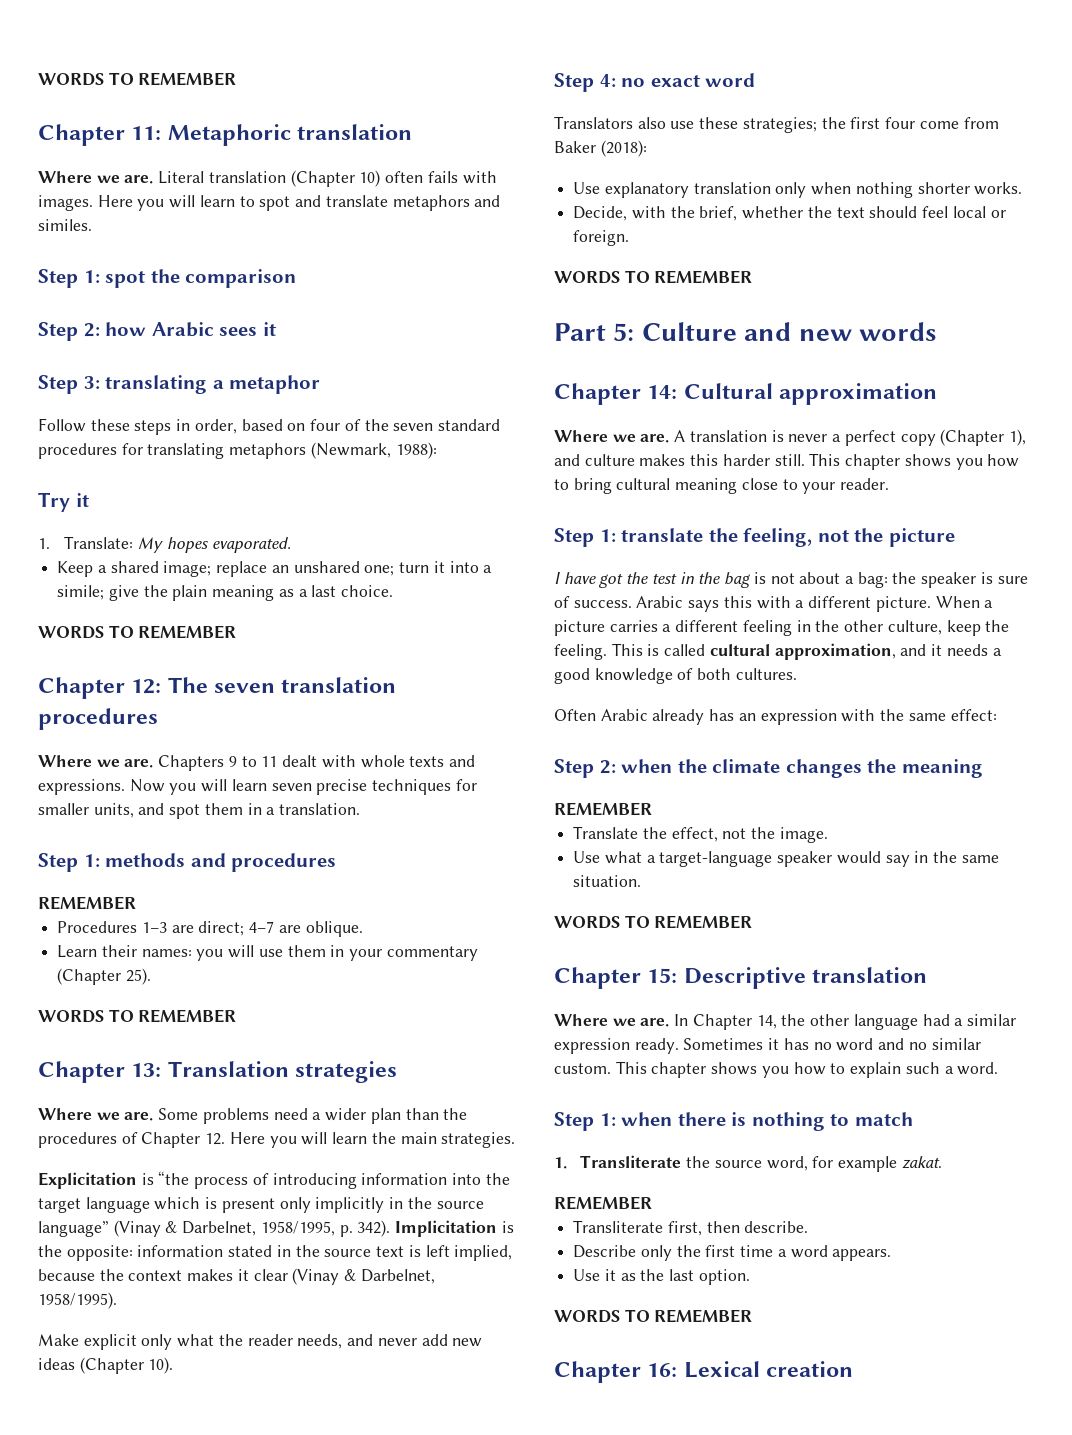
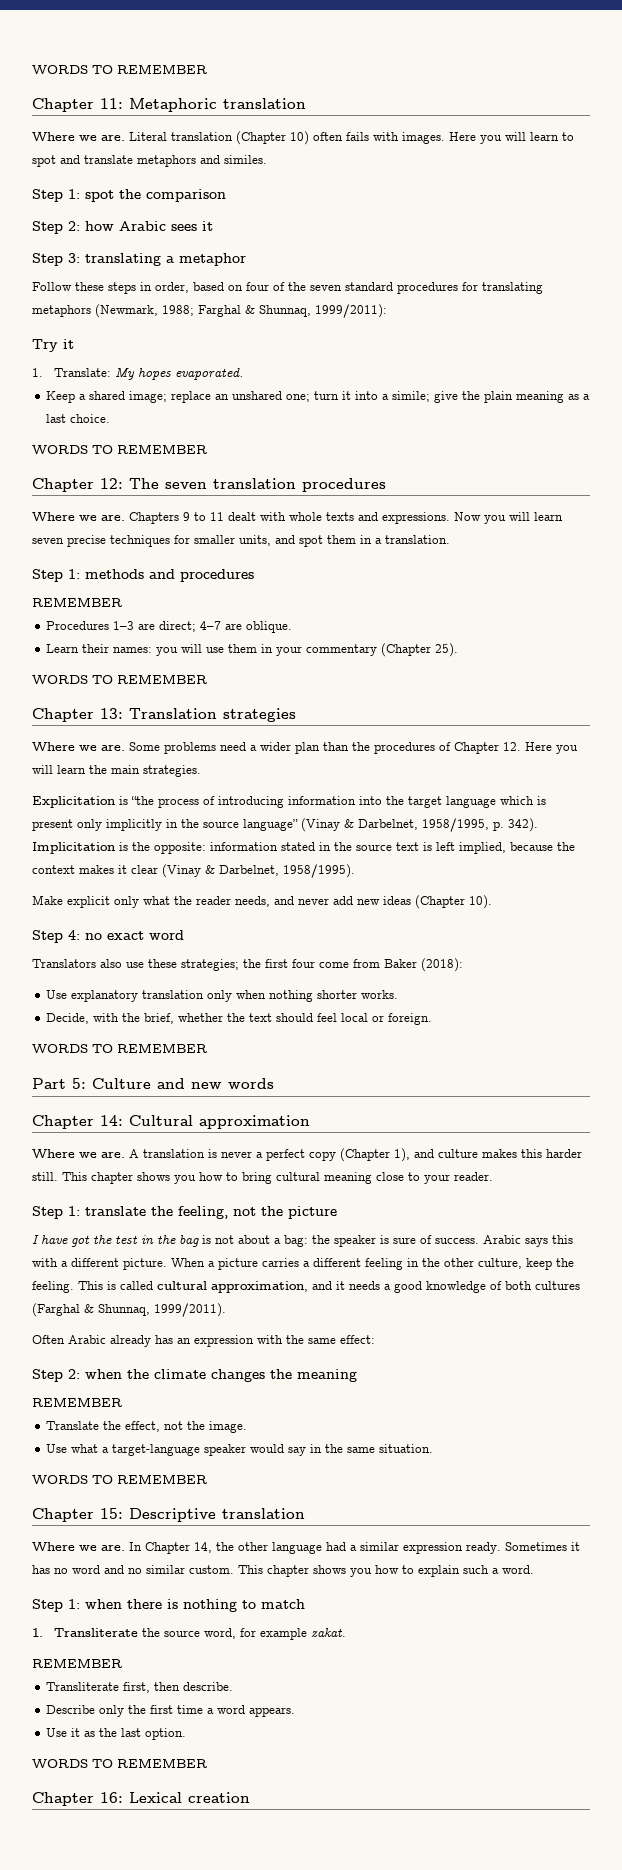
- Follow these steps in order, based on four of the seven standard procedures for translating metaphors (Newmark, 1988):
+ Follow these steps in order, based on four of the seven standard procedures for translating metaphors (Newmark, 1988; Farghal & Shunnaq, 1999/2011):
- This is called cultural approximation, and it needs a good knowledge of both cultures.
+ This is called cultural approximation, and it needs a good knowledge of both cultures (Farghal & Shunnaq, 1999/2011).

